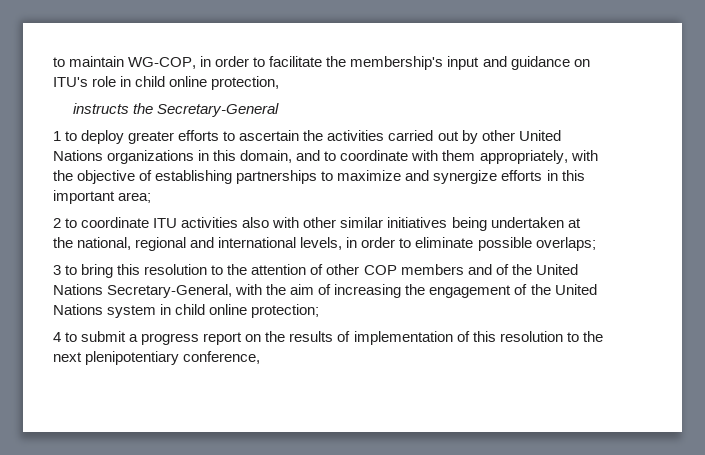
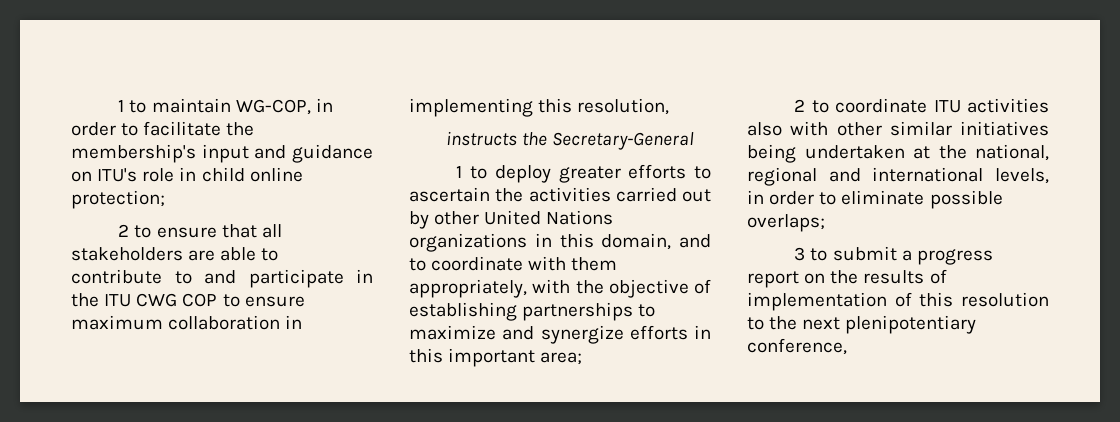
- to maintain WG-COP, in order to facilitate the membership's input and guidance on ITU's role in child online protection,
+ 1 to maintain WG-COP, in order to facilitate the membership's input and guidance on ITU's role in child online protection;
+ 2 to ensure that all stakeholders are able to contribute to and participate in the ITU CWG COP to ensure maximum collaboration in implementing this resolution,
- 3 to bring this resolution to the attention of other COP members and of the United Nations Secretary-General, with the aim of increasing the engagement of the United Nations system in child online protection;
- 4 to submit a progress report on the results of implementation of this resolution to the next plenipotentiary conference,
+ 3 to submit a progress report on the results of implementation of this resolution to the next plenipotentiary conference,

